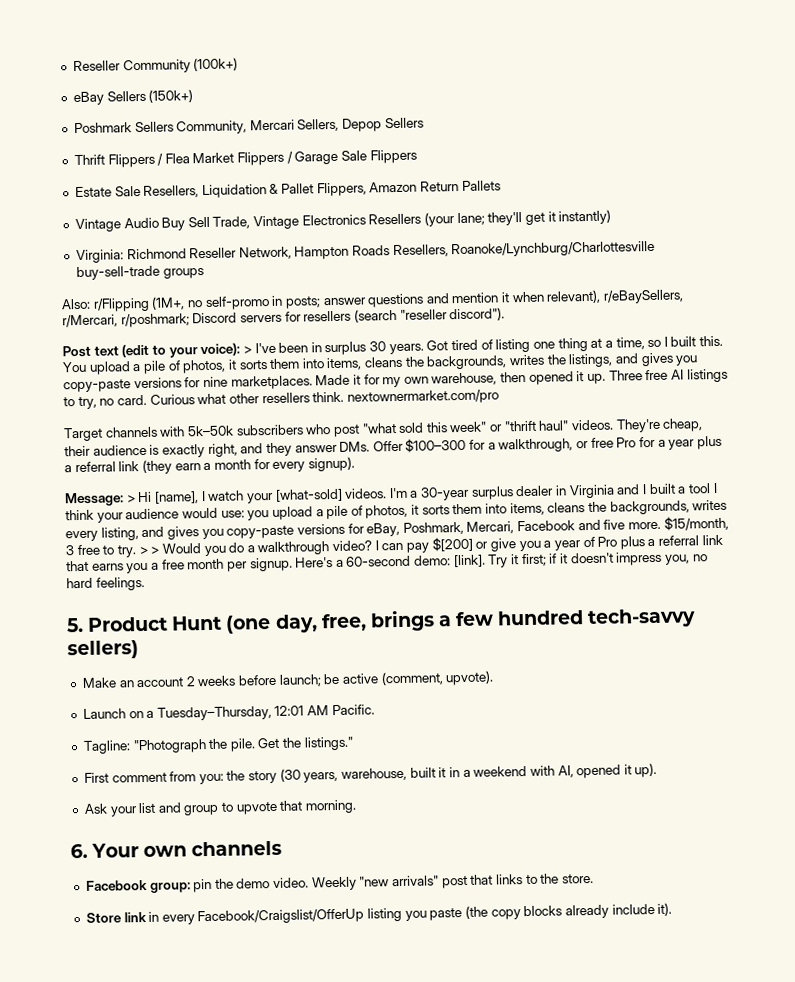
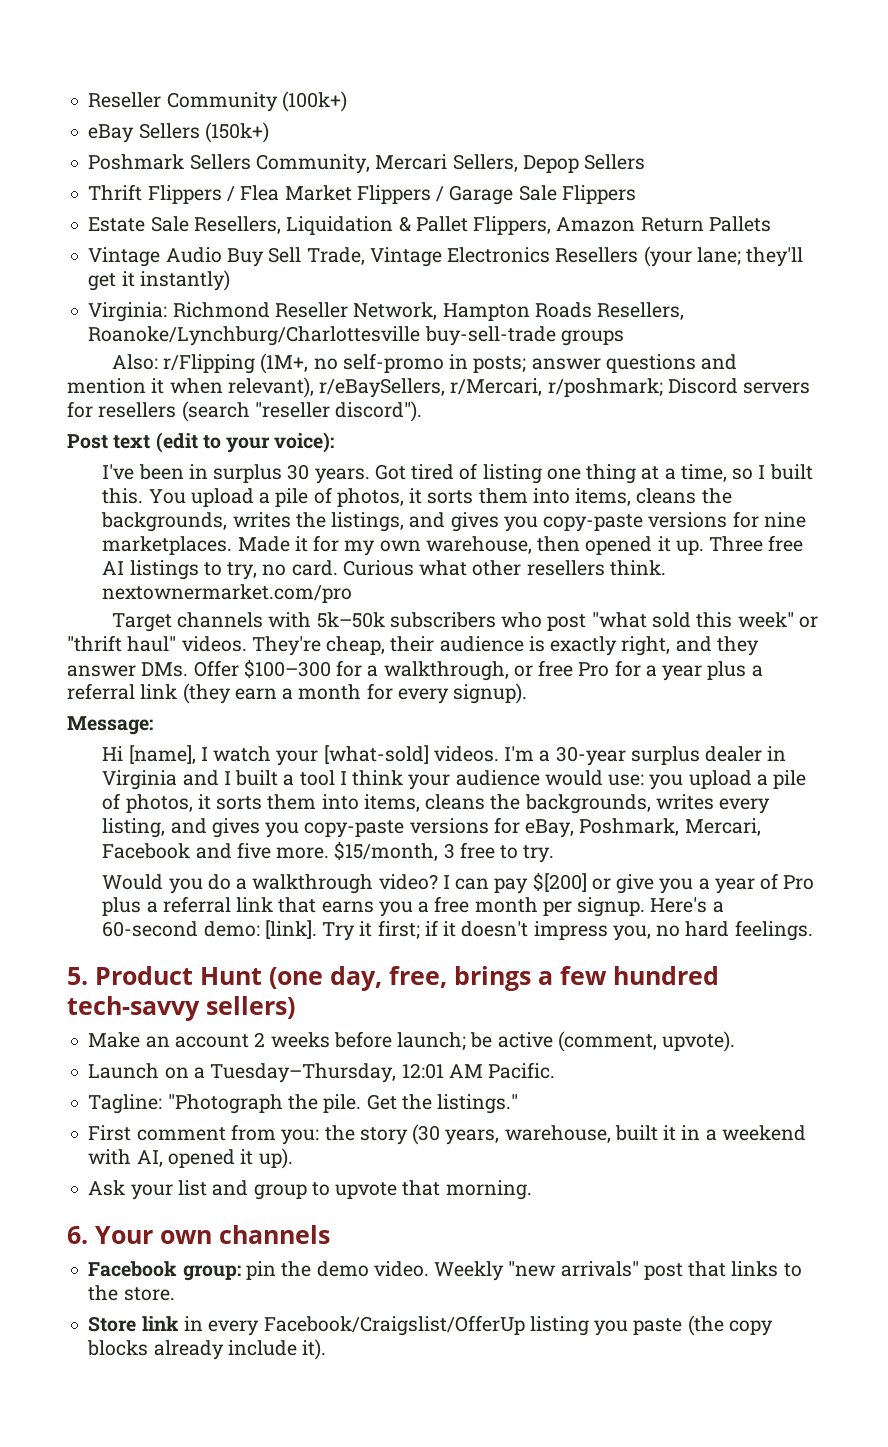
- Post text (edit to your voice): > I've been in surplus 30 years.
+ Post text (edit to your voice):
+ I've been in surplus 30 years.
- Message: > Hi [name], I watch your [what-sold] videos.
+ Message:
+ Hi [name], I watch your [what-sold] videos.
- $15/month, 3 free to try. > > Would you do a walkthrough video?
+ $15/month, 3 free to try.
+ Would you do a walkthrough video?

